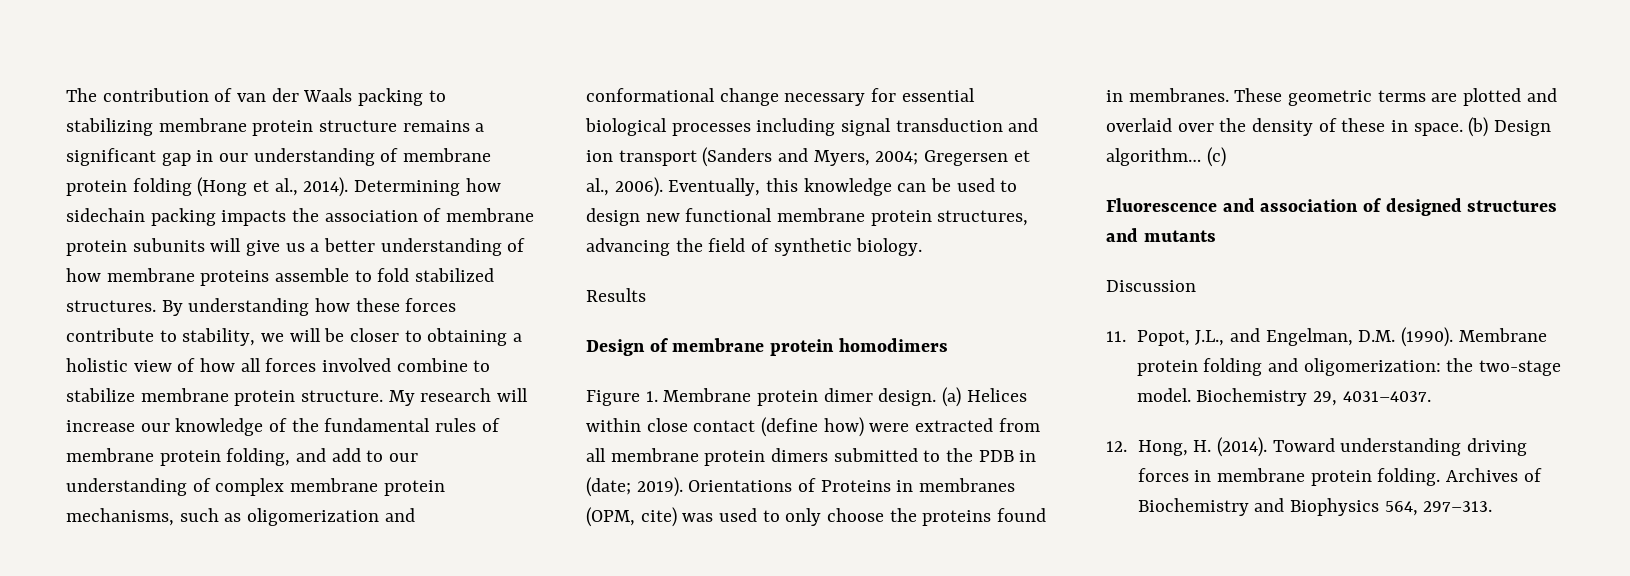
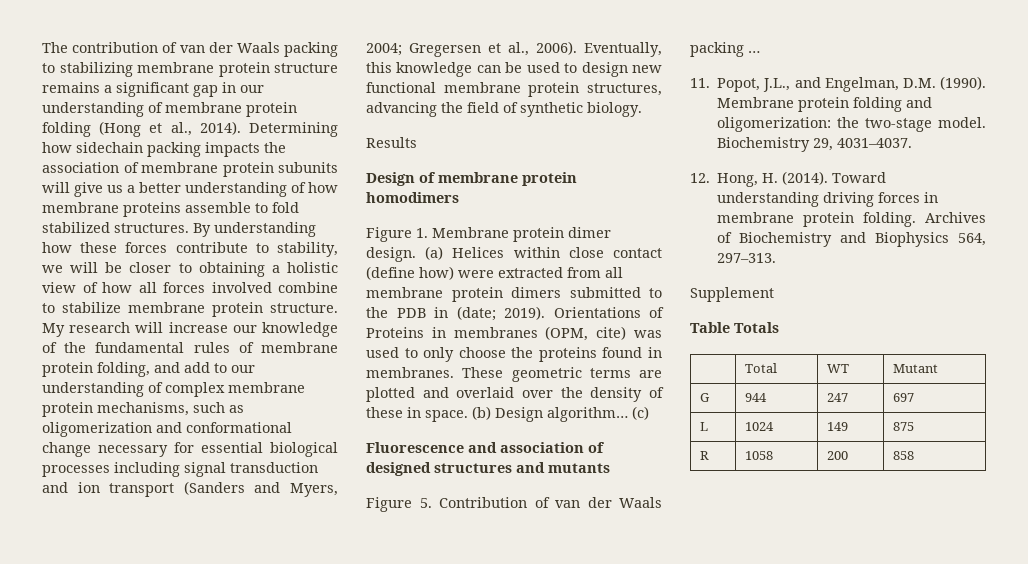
- Discussion
+ Figure 5. Contribution of van der Waals packing …
+ Supplement
+ Table Totals
+ | Total | WT | Mutant
+ G | 944 | 247 | 697
+ L | 1024 | 149 | 875
+ R | 1058 | 200 | 858

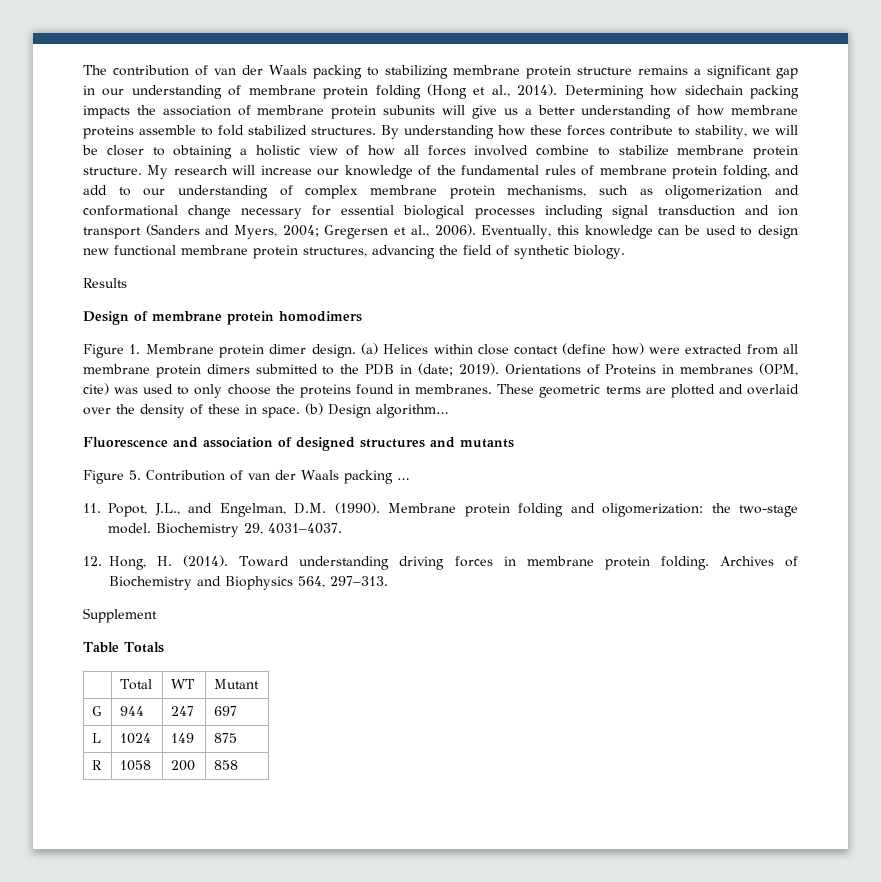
- (c)

